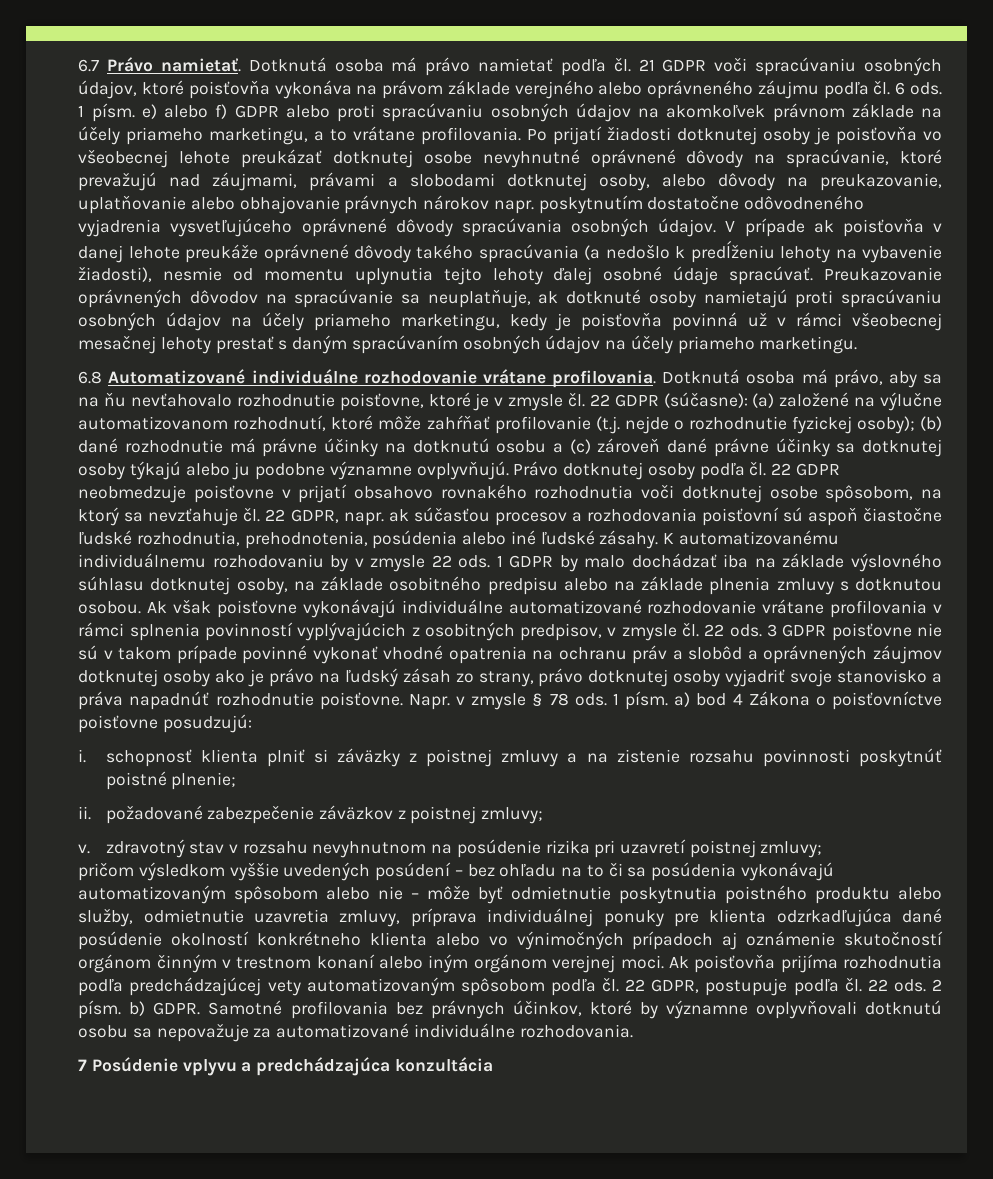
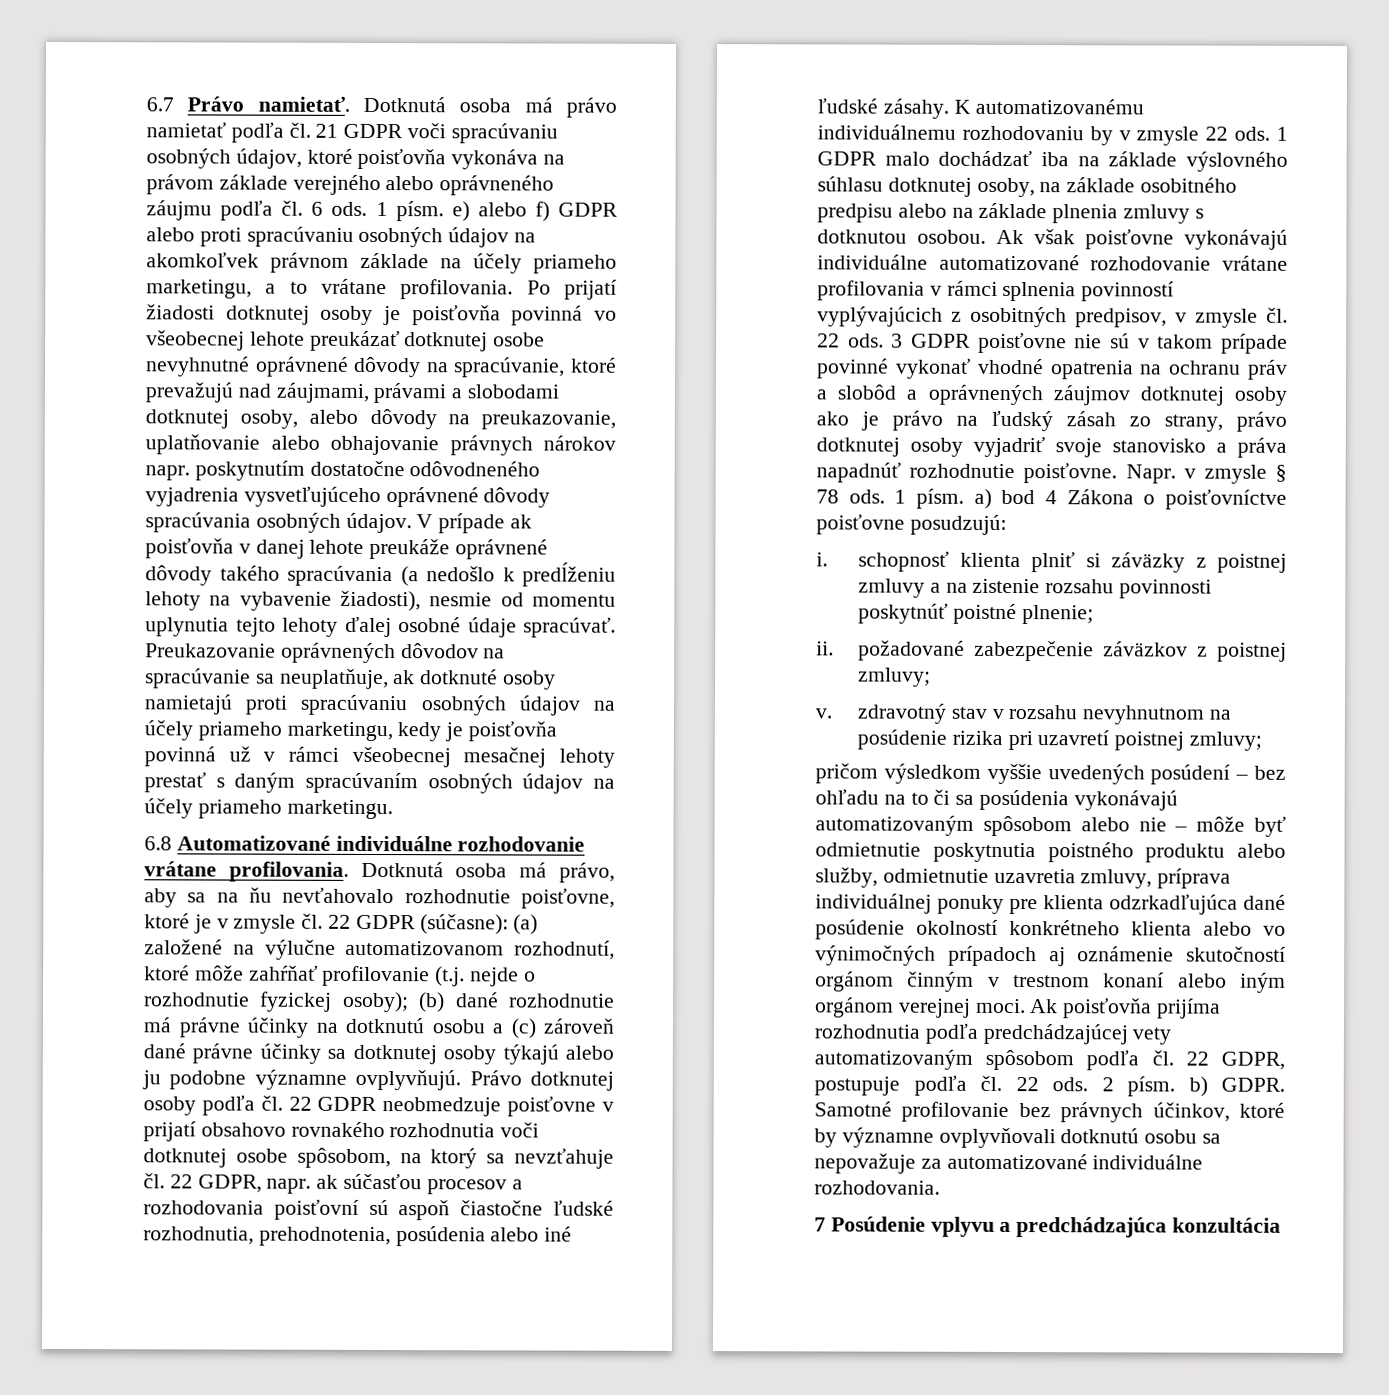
- Po prijatí žiadosti dotknutej osoby je poisťovňa vo všeobecnej lehote preukázať dotknutej osobe nevyhnutné oprávnené dôvody na spracúvanie, ktoré prevažujú nad záujmami, právami a slobodami dotknutej osoby, alebo dôvody na preukazovanie, uplatňovanie alebo obhajovanie právnych nárokov napr. poskytnutím dostatočne odôvodneného vyjadrenia vysvetľujúceho oprávnené dôvody spracúvania osobných údajov.
+ Po prijatí žiadosti dotknutej osoby je poisťovňa povinná vo všeobecnej lehote preukázať dotknutej osobe nevyhnutné oprávnené dôvody na spracúvanie, ktoré prevažujú nad záujmami, právami a slobodami dotknutej osoby, alebo dôvody na preukazovanie, uplatňovanie alebo obhajovanie právnych nárokov napr. poskytnutím dostatočne odôvodneného vyjadrenia vysvetľujúceho oprávnené dôvody spracúvania osobných údajov.
- 1 GDPR by malo dochádzať iba na základe výslovného súhlasu dotknutej osoby, na základe osobitného predpisu alebo na základe plnenia zmluvy s dotknutou osobou.
+ 1 GDPR malo dochádzať iba na základe výslovného súhlasu dotknutej osoby, na základe osobitného predpisu alebo na základe plnenia zmluvy s dotknutou osobou.
- Samotné profilovania bez právnych účinkov, ktoré by významne ovplyvňovali dotknutú osobu sa nepovažuje za automatizované individuálne rozhodovania.
+ Samotné profilovanie bez právnych účinkov, ktoré by významne ovplyvňovali dotknutú osobu sa nepovažuje za automatizované individuálne rozhodovania.

